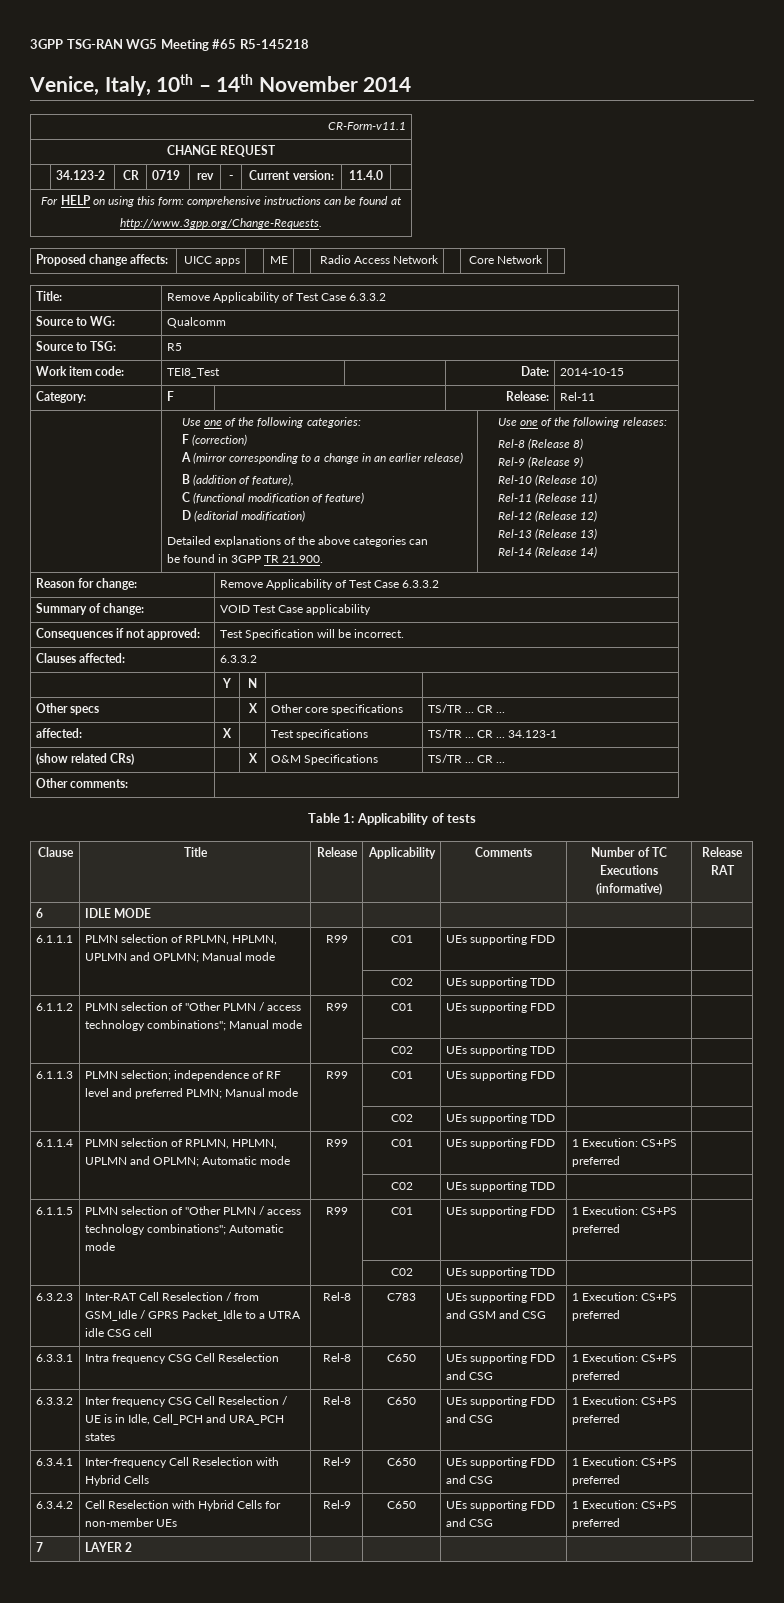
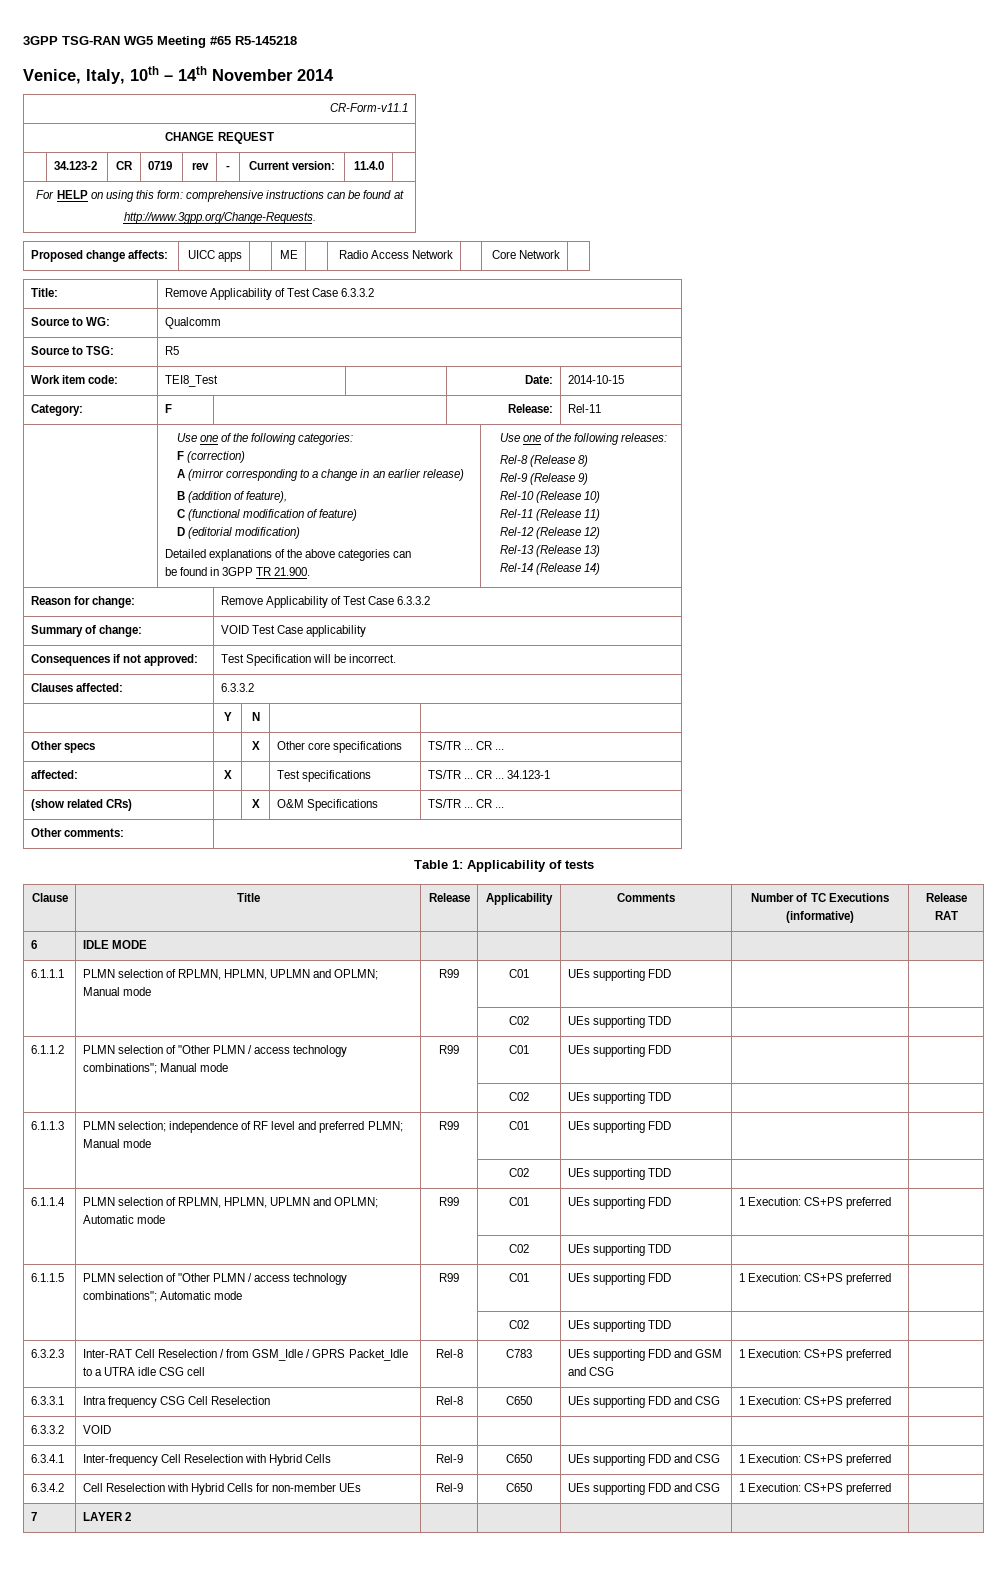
- 6.3.3.2 | Inter frequency CSG Cell Reselection / UE is in Idle, Cell_PCH and URA_PCH states | Rel-8 | C650 | UEs supporting FDD and CSG | 1 Execution: CS+PS preferred |
+ 6.3.3.2 | VOID | | | | |

